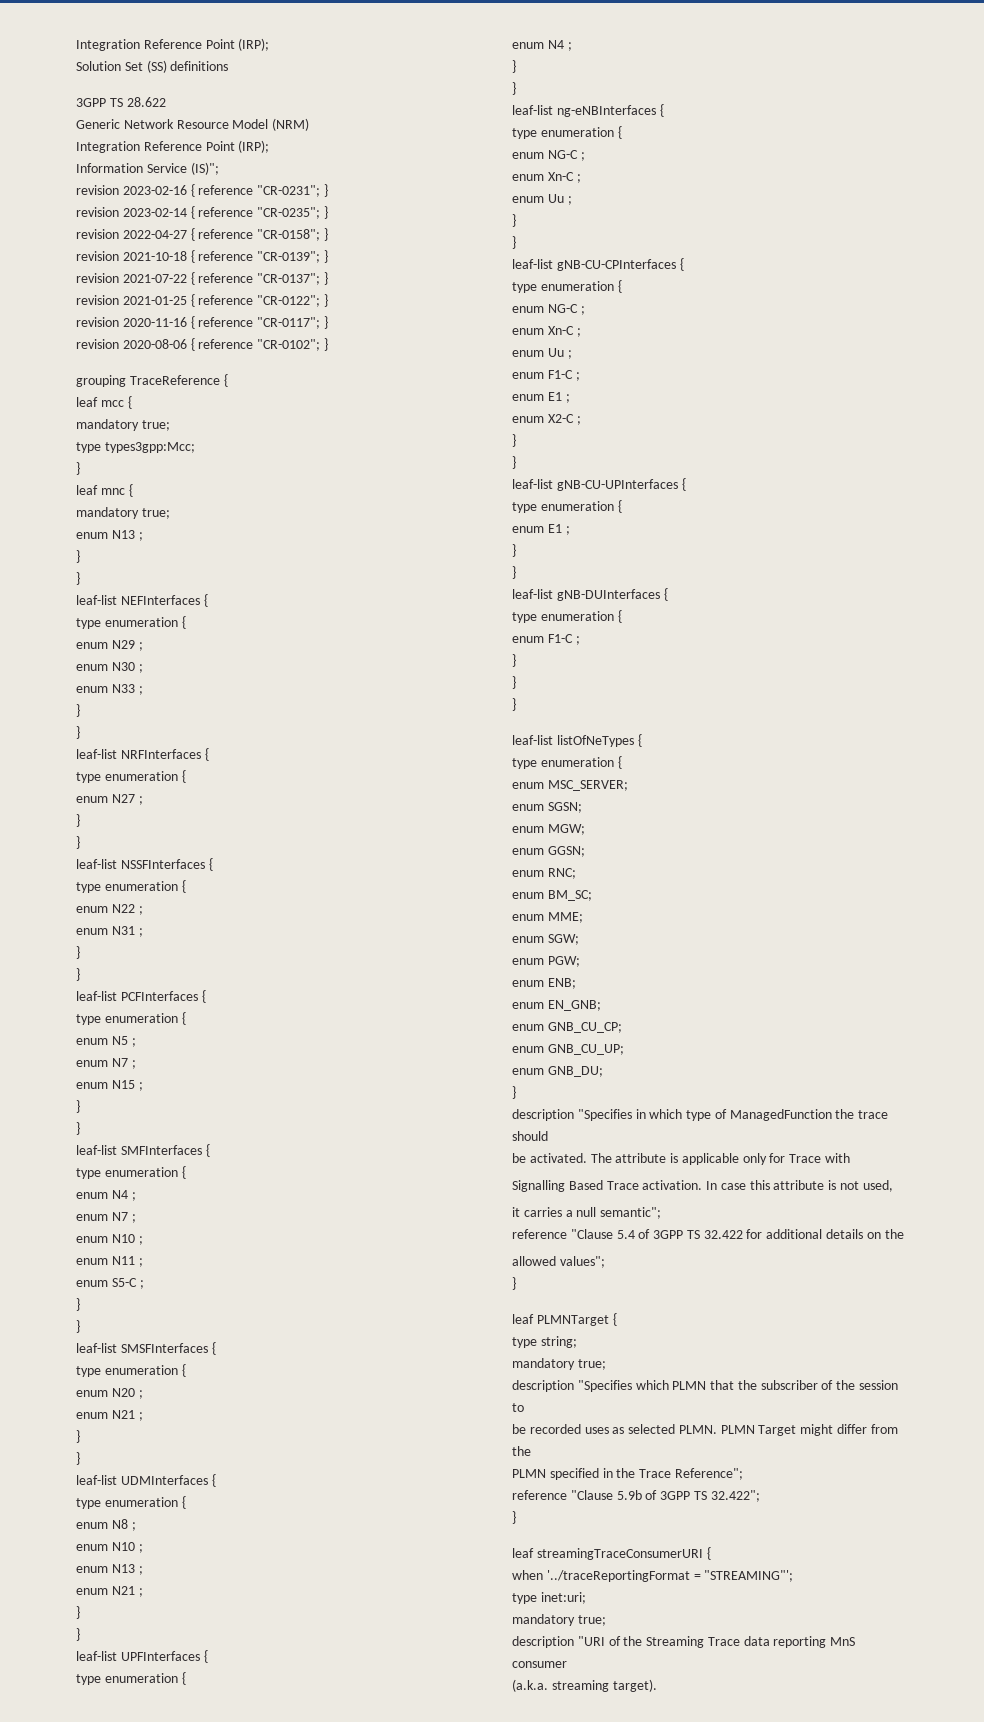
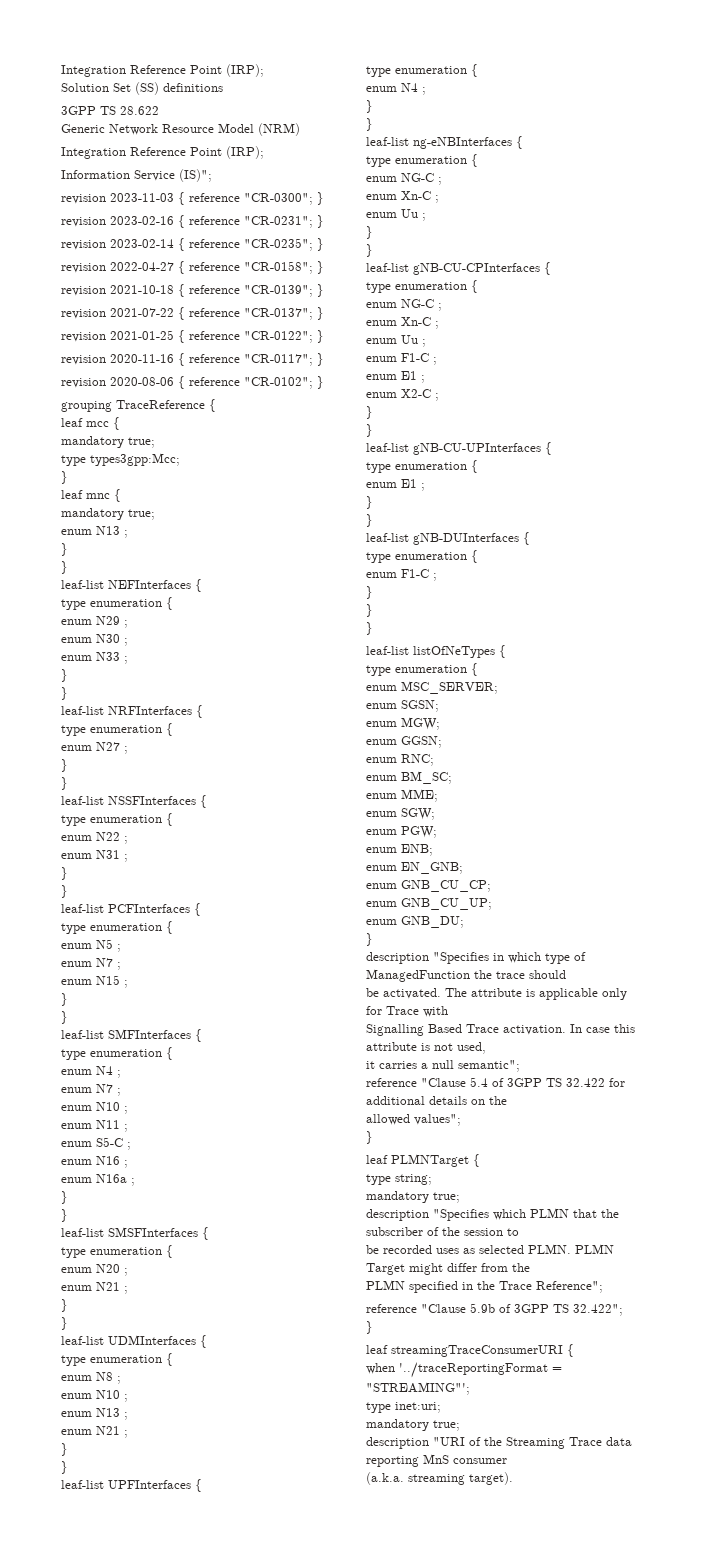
+ revision 2023-11-03 { reference "CR-0300"; }
+ enum N16 ;
+ enum N16a ;

